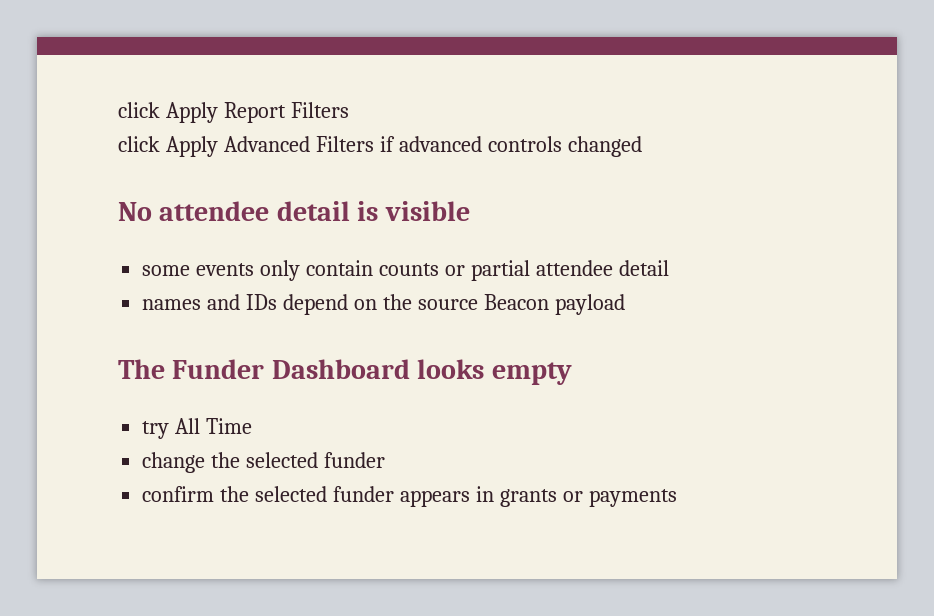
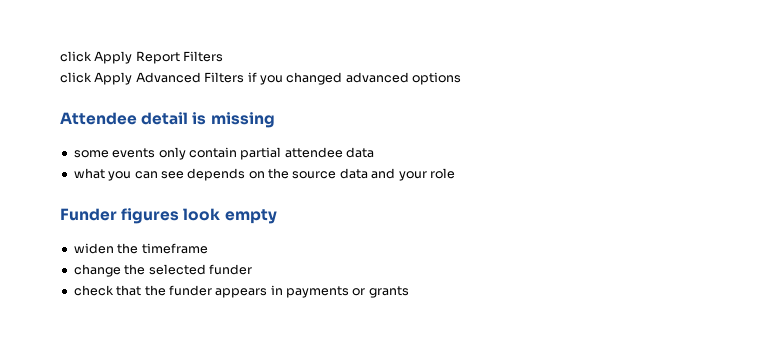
- click Apply Advanced Filters if advanced controls changed
- No attendee detail is visible
+ click Apply Advanced Filters if you changed advanced options
+ Attendee detail is missing
- some events only contain counts or partial attendee detail
- names and IDs depend on the source Beacon payload
- The Funder Dashboard looks empty
- try All Time
+ some events only contain partial attendee data
+ what you can see depends on the source data and your role
+ Funder figures look empty
+ widen the timeframe
  change the selected funder
- confirm the selected funder appears in grants or payments
+ check that the funder appears in payments or grants

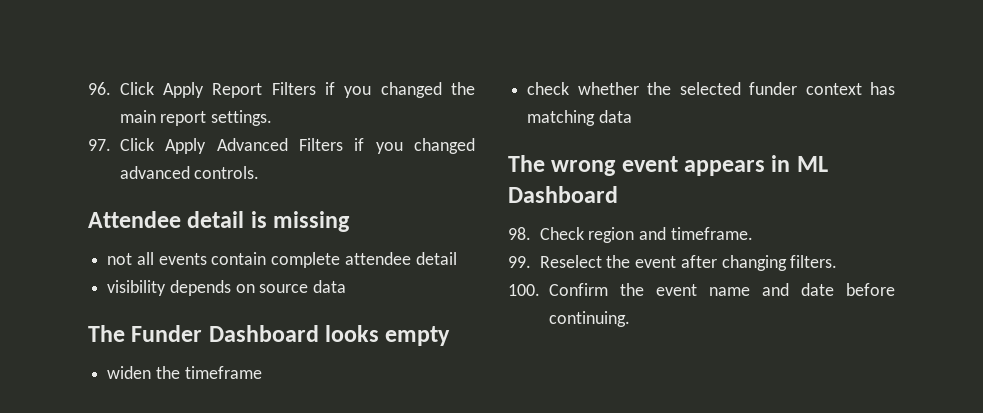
- click Apply Report Filters
- click Apply Advanced Filters if you changed advanced options
+ 96. Click Apply Report Filters if you changed the main report settings.
+ 97. Click Apply Advanced Filters if you changed advanced controls.
- some events only contain partial attendee data
- what you can see depends on the source data and your role
- Funder figures look empty
+ not all events contain complete attendee detail
+ visibility depends on source data
+ The Funder Dashboard looks empty
- change the selected funder
- check that the funder appears in payments or grants
+ check whether the selected funder context has matching data
+ The wrong event appears in ML Dashboard
+ 98. Check region and timeframe.
+ 99. Reselect the event after changing filters.
+ 100. Confirm the event name and date before continuing.

